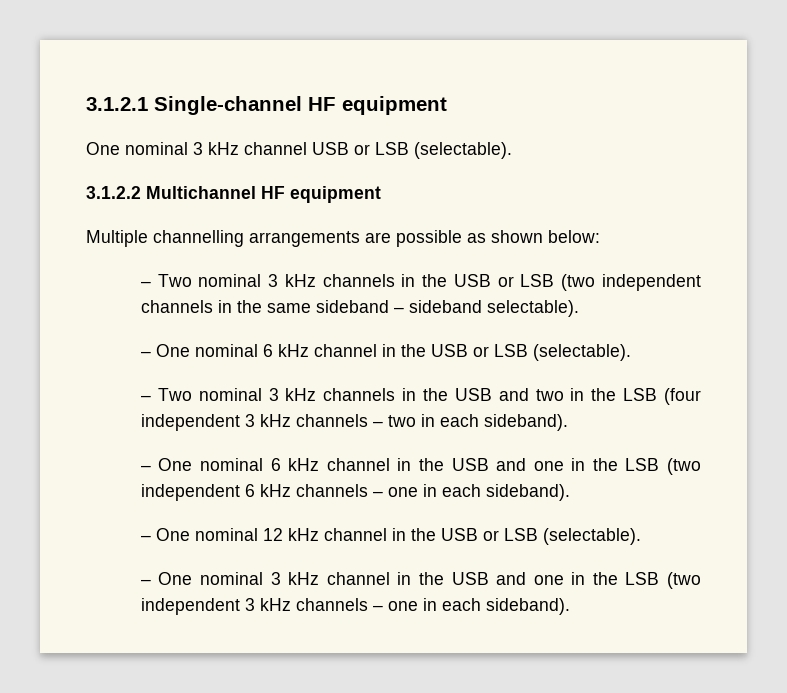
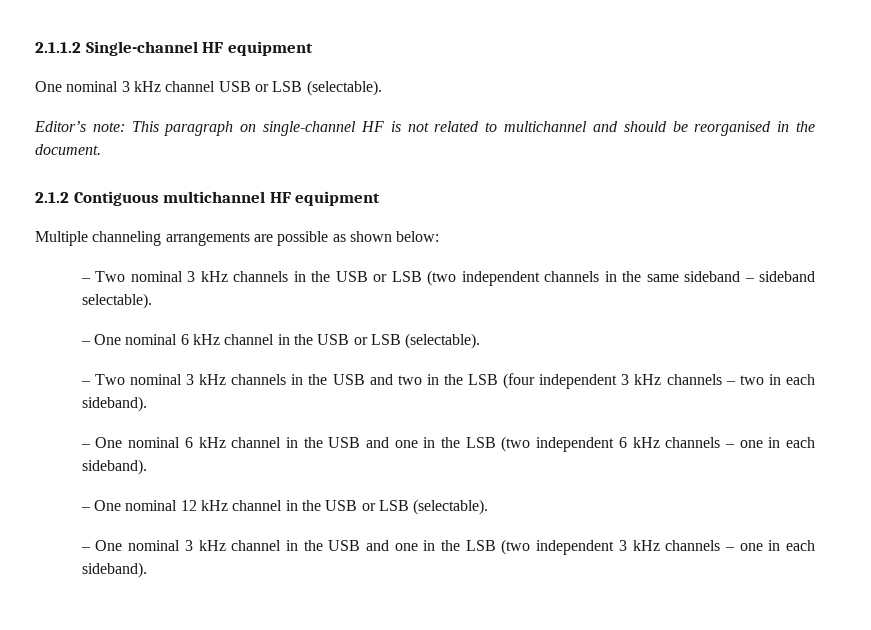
- 3.1.2.1 Single-channel HF equipment
+ 2.1.1.2 Single-channel HF equipment
- 3.1.2.2 Multichannel HF equipment
+ Editor’s note: This paragraph on single-channel HF is not related to multichannel and should be reorganised in the document.
+ 2.1.2 Contiguous multichannel HF equipment
- Multiple channelling arrangements are possible as shown below:
+ Multiple channeling arrangements are possible as shown below:

